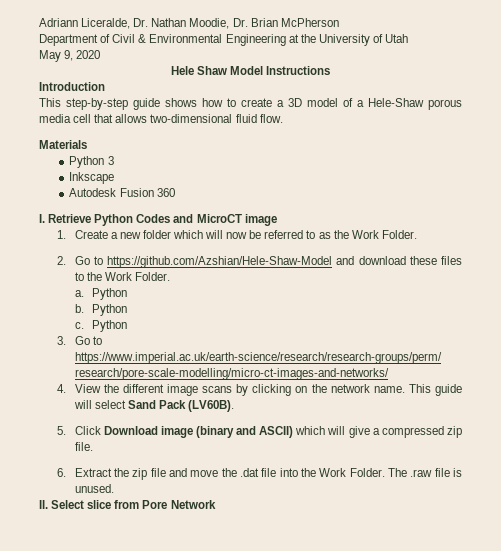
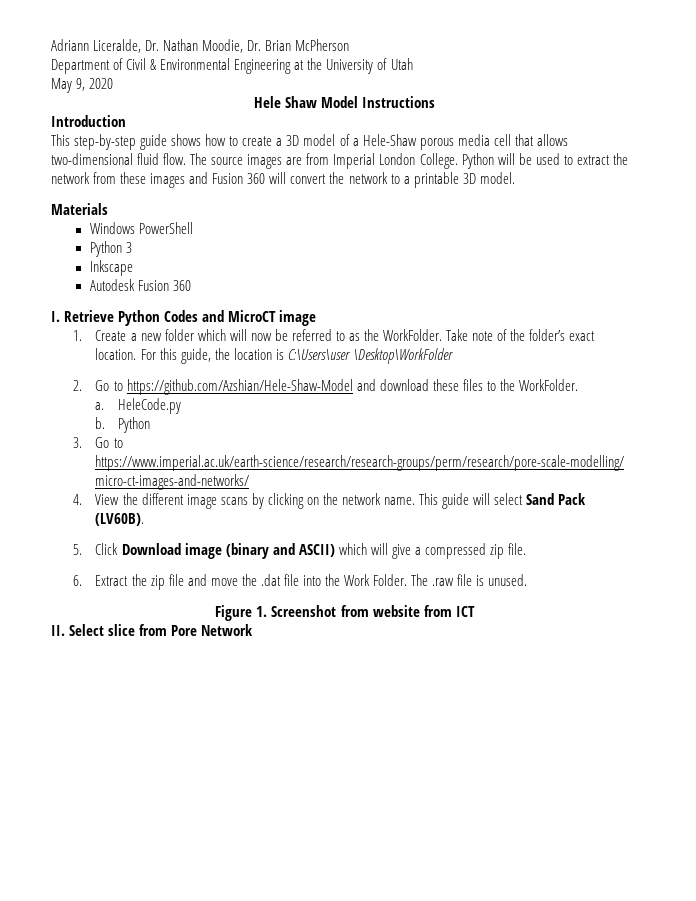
+ The source images are from Imperial London College. Python will be used to extract the network from these images and Fusion 360 will convert the network to a printable 3D model.
+ Windows PowerShell
- 1. Create a new folder which will now be referred to as the Work Folder.
+ 1. Create a new folder which will now be referred to as the WorkFolder. Take note of the folder’s exact location. For this guide, the location is C:\Users\user \Desktop\WorkFolder
- 2. Go to https://github.com/Azshian/Hele-Shaw-Model and download these files to the Work Folder.
+ 2. Go to https://github.com/Azshian/Hele-Shaw-Model and download these files to the WorkFolder.
- a. Python
- b. Python
- c.
+ a. HeleCode.py
+ b.
+ Figure 1. Screenshot from website from ICT

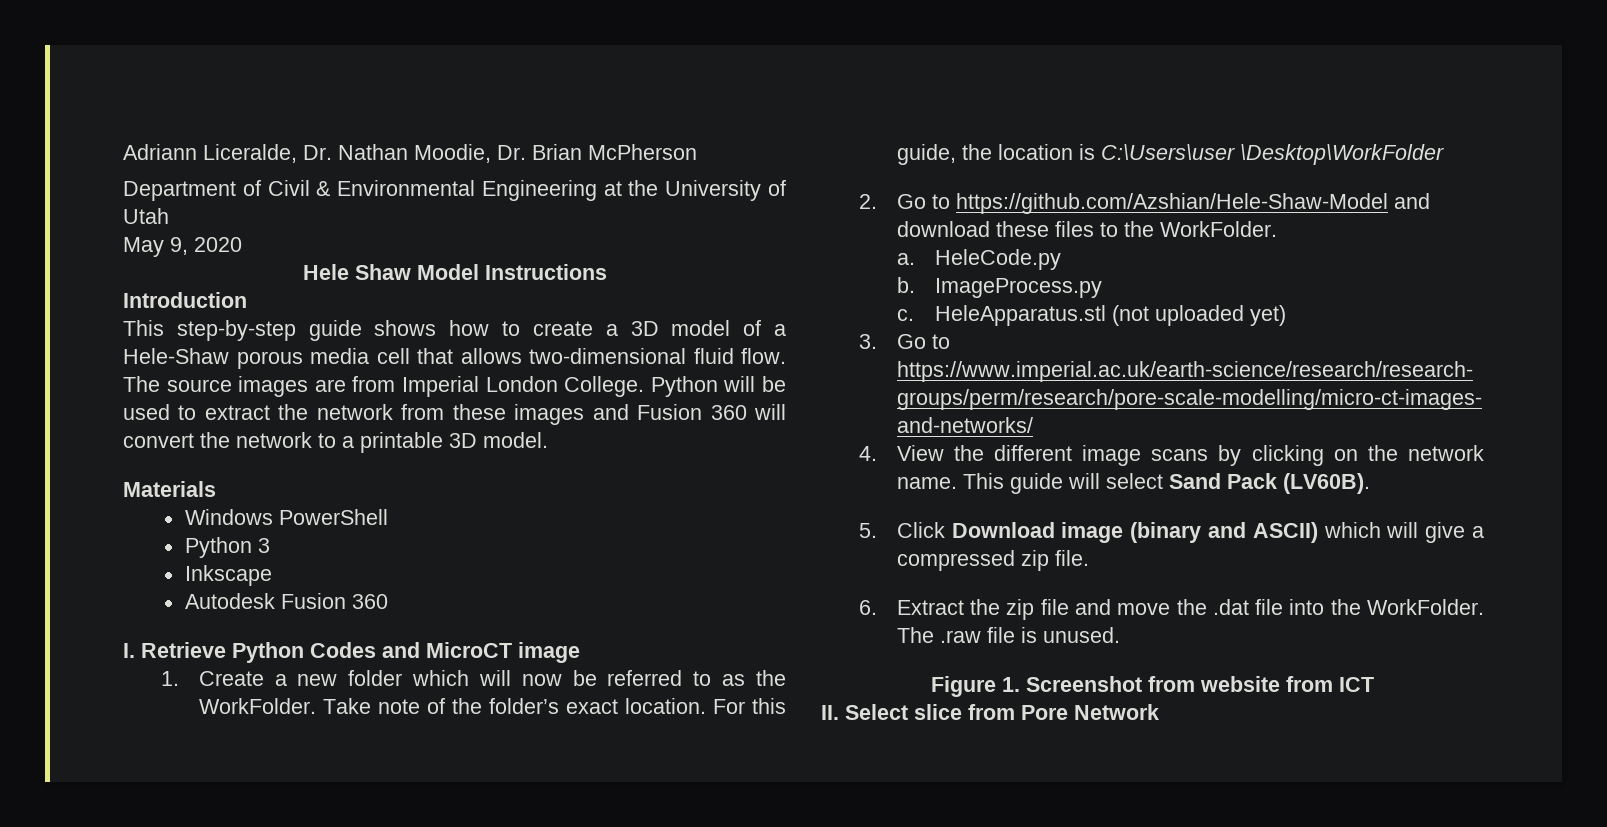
- b. Python
+ b. ImageProcess.py
+ c. HeleApparatus.stl (not uploaded yet)
- 6. Extract the zip file and move the .dat file into the Work Folder.
+ 6. Extract the zip file and move the .dat file into the WorkFolder.

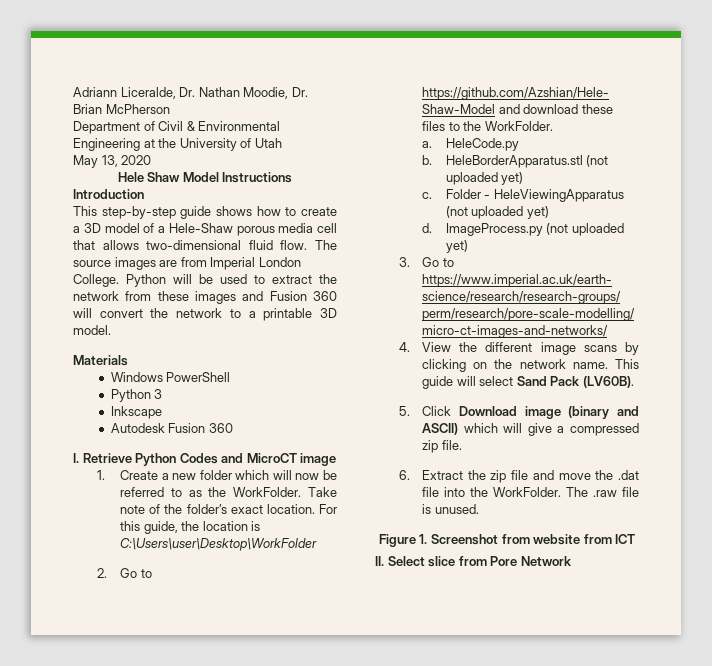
- May 9, 2020
+ May 13, 2020
- For this guide, the location is C:\Users\user \Desktop\WorkFolder
+ For this guide, the location is C:\Users\user\Desktop\WorkFolder
- ImageProcess.py
- c. HeleApparatus.stl (not uploaded yet)
+ HeleBorderApparatus.stl (not uploaded yet)
+ c. Folder - HeleViewingApparatus (not uploaded yet)
+ d. ImageProcess.py (not uploaded yet)

